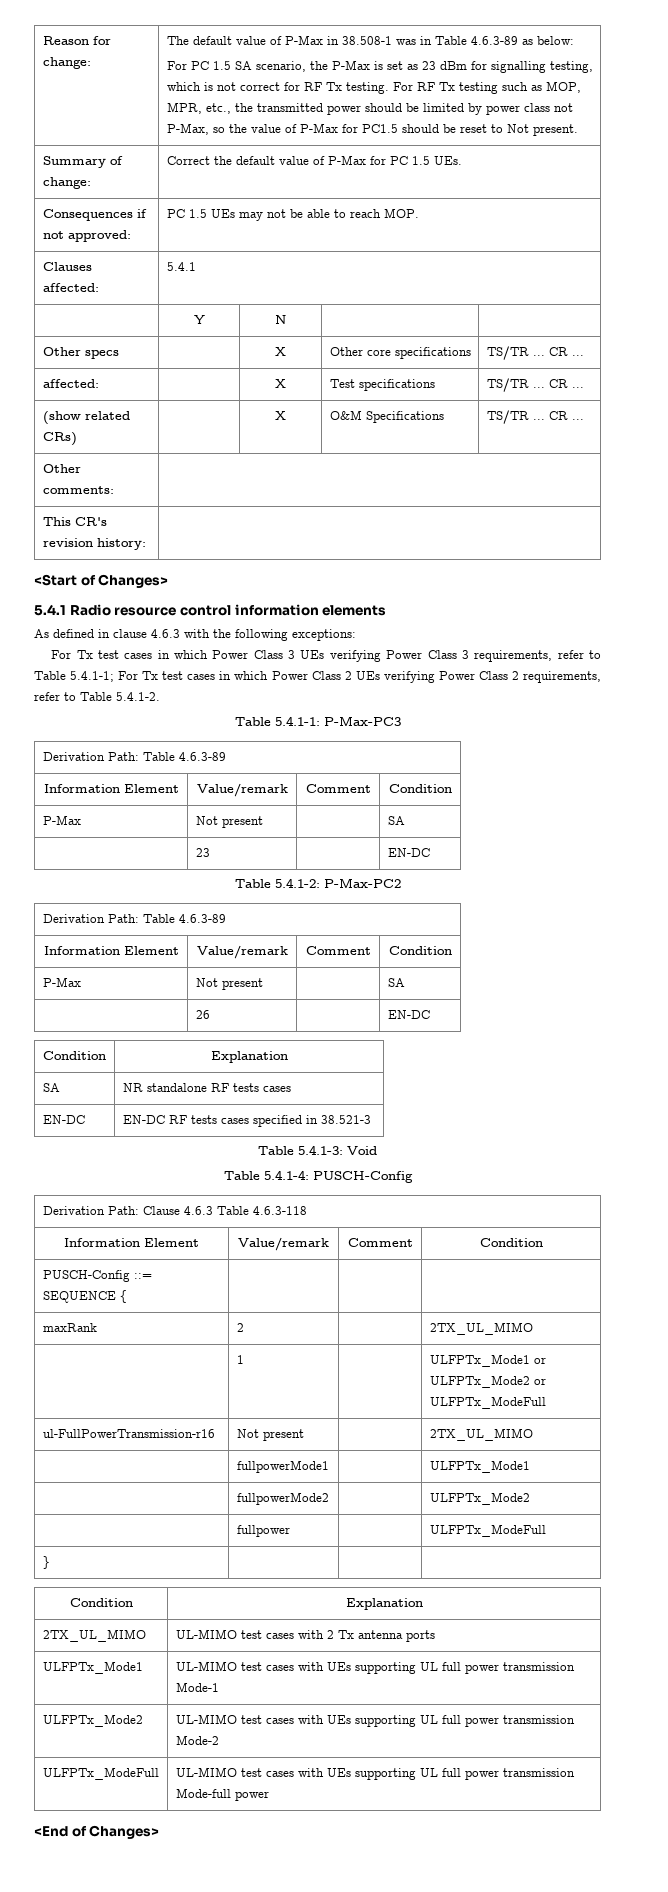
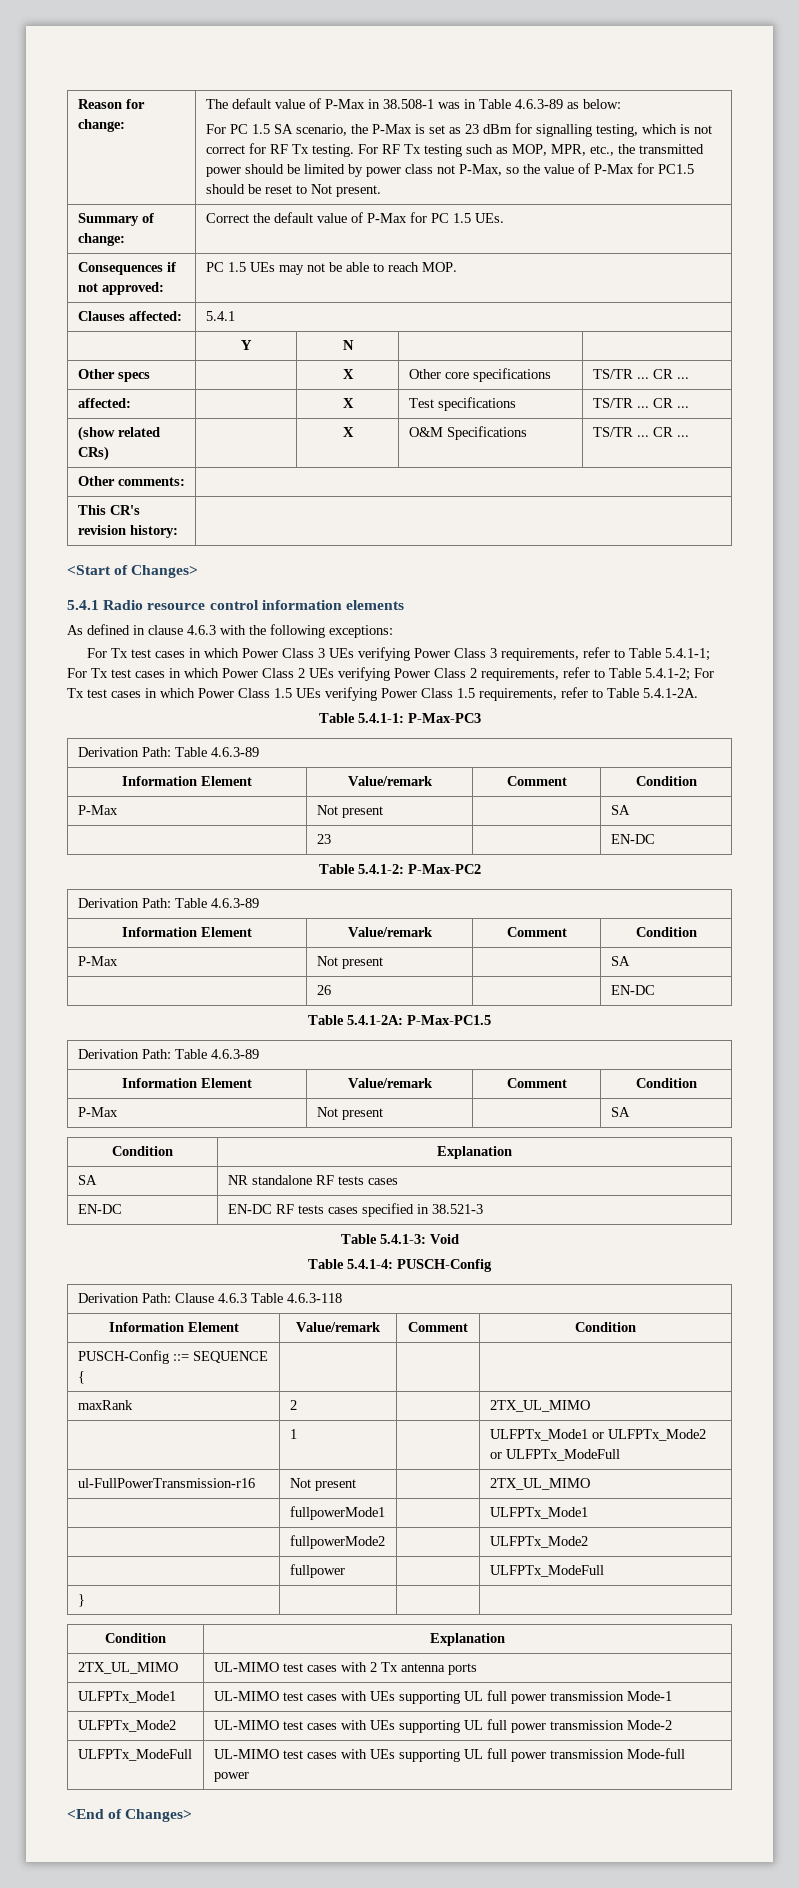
- For Tx test cases in which Power Class 3 UEs verifying Power Class 3 requirements, refer to Table 5.4.1-1; For Tx test cases in which Power Class 2 UEs verifying Power Class 2 requirements, refer to Table 5.4.1-2.
+ For Tx test cases in which Power Class 3 UEs verifying Power Class 3 requirements, refer to Table 5.4.1-1; For Tx test cases in which Power Class 2 UEs verifying Power Class 2 requirements, refer to Table 5.4.1-2; For Tx test cases in which Power Class 1.5 UEs verifying Power Class 1.5 requirements, refer to Table 5.4.1-2A.
+ Table 5.4.1-2A: P-Max-PC1.5
+ Derivation Path: Table 4.6.3-89
+ Information Element | Value/remark | Comment | Condition
+ P-Max | Not present | | SA

